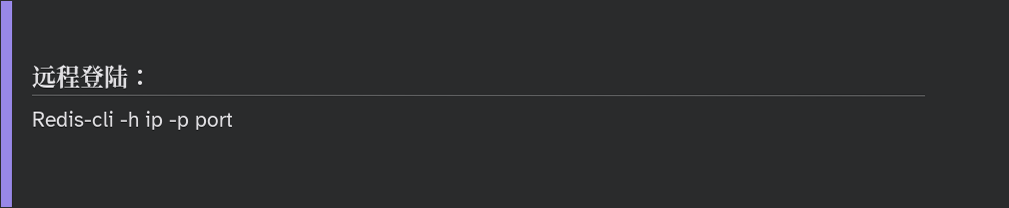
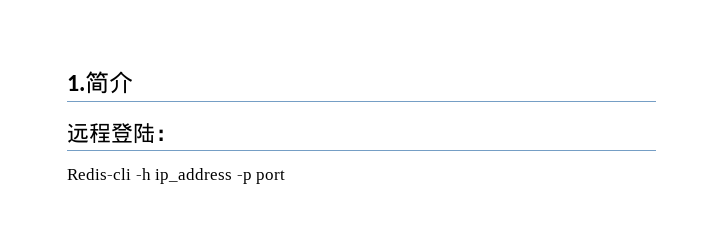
+ 1.简介
- Redis-cli -h ip -p port
+ Redis-cli -h ip_address -p port

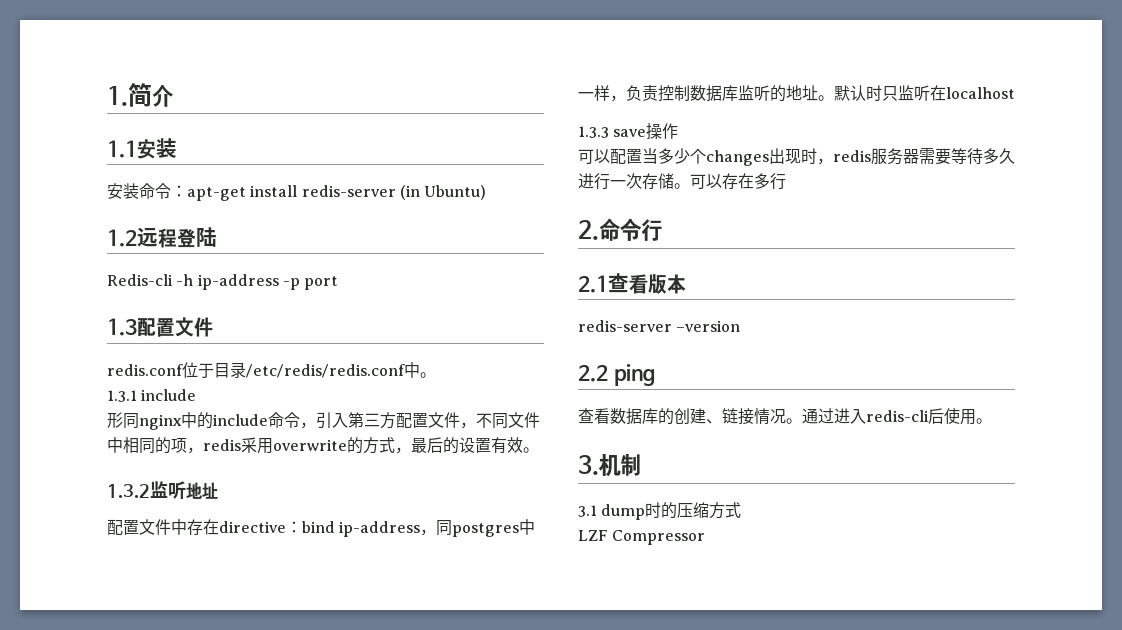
- 远程登陆：
+ 1.1安装
+ 安装命令：apt-get install redis-server (in Ubuntu)
+ 1.2远程登陆
- Redis-cli -h ip_address -p port
+ Redis-cli -h ip-address -p port
+ 1.3配置文件
+ redis.conf位于目录/etc/redis/redis.conf中。
+ 1.3.1 include
+ 形同nginx中的include命令，引入第三方配置文件，不同文件中相同的项，redis采用overwrite的方式，最后的设置有效。
+ 1.3.2监听地址
+ 配置文件中存在directive：bind ip-address，同postgres中一样，负责控制数据库监听的地址。默认时只监听在localhost
+ 1.3.3 save操作
+ 可以配置当多少个changes出现时，redis服务器需要等待多久进行一次存储。可以存在多行
+ 2.命令行
+ 2.1查看版本
+ redis-server –version
+ 2.2 ping
+ 查看数据库的创建、链接情况。通过进入redis-cli后使用。
+ 3.机制
+ 3.1 dump时的压缩方式
+ LZF Compressor

